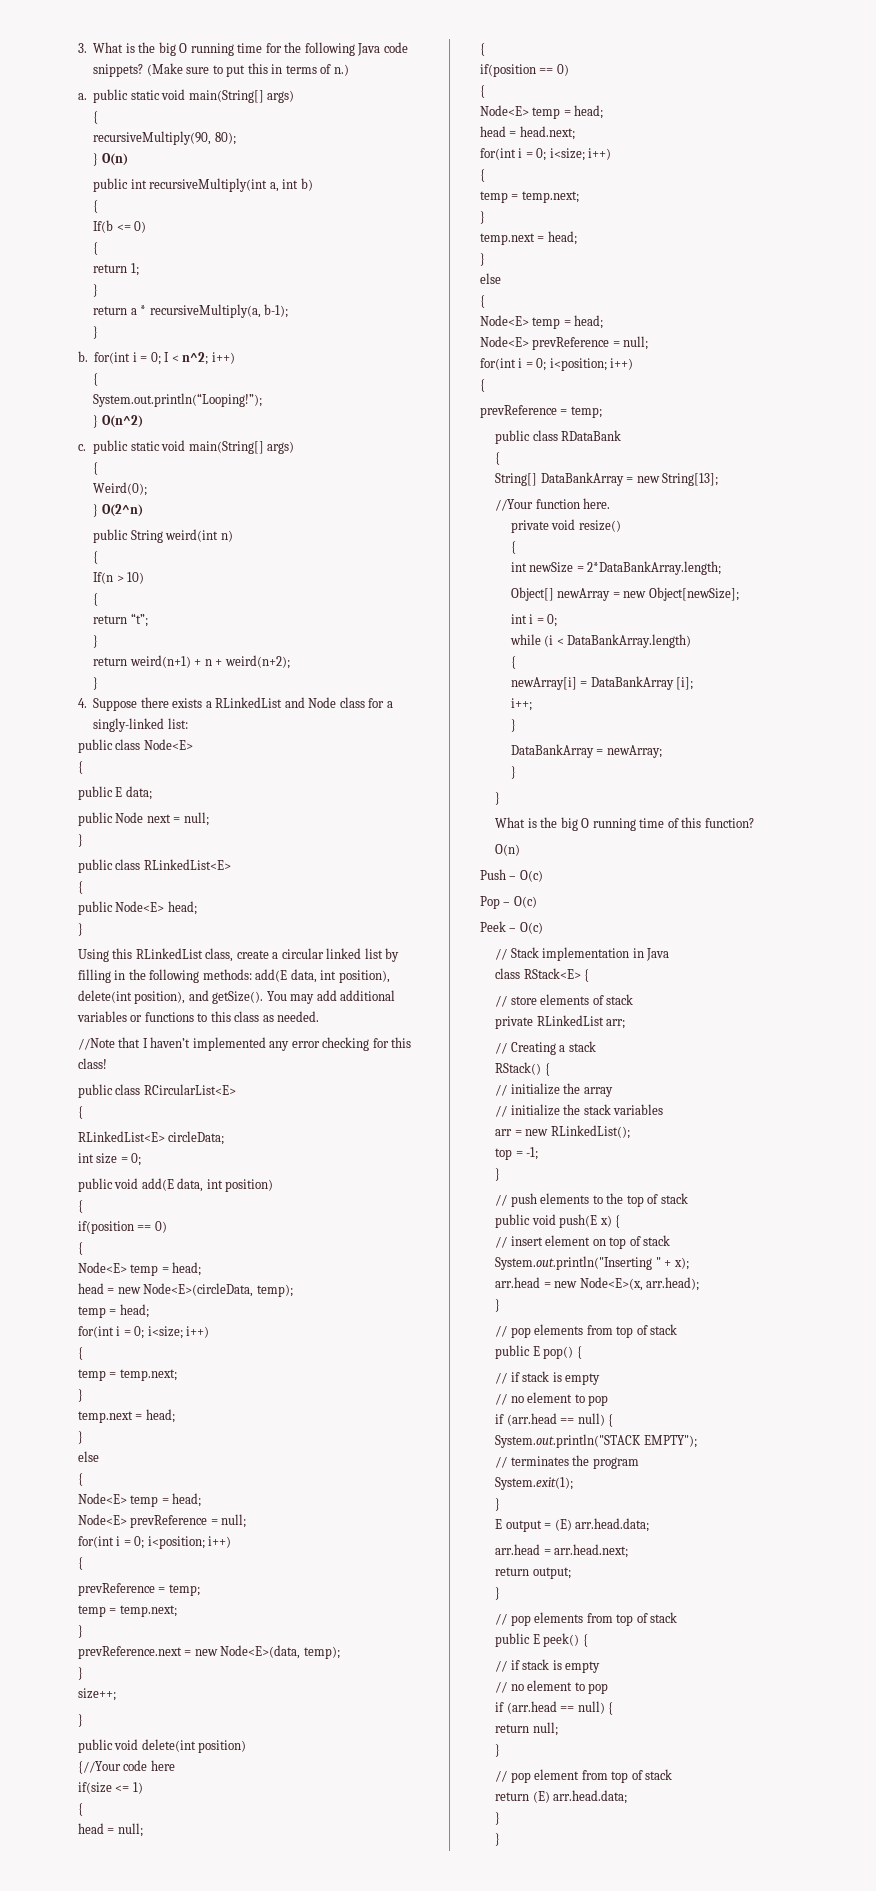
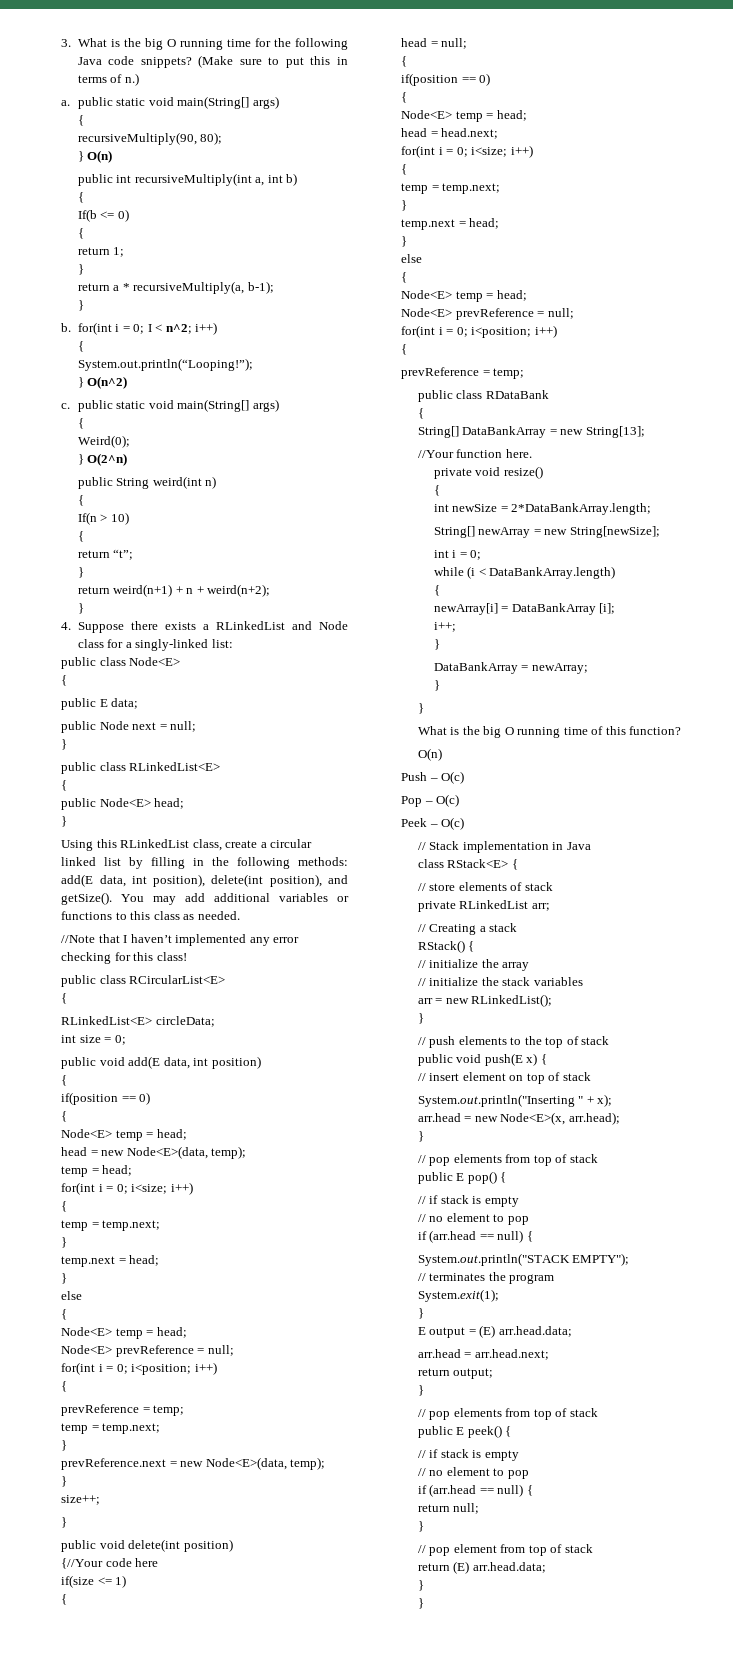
- head = new Node<E>(circleData, temp);
+ head = new Node<E>(data, temp);
- Object[] newArray = new Object[newSize];
+ String[] newArray = new String[newSize];
- top = -1;

